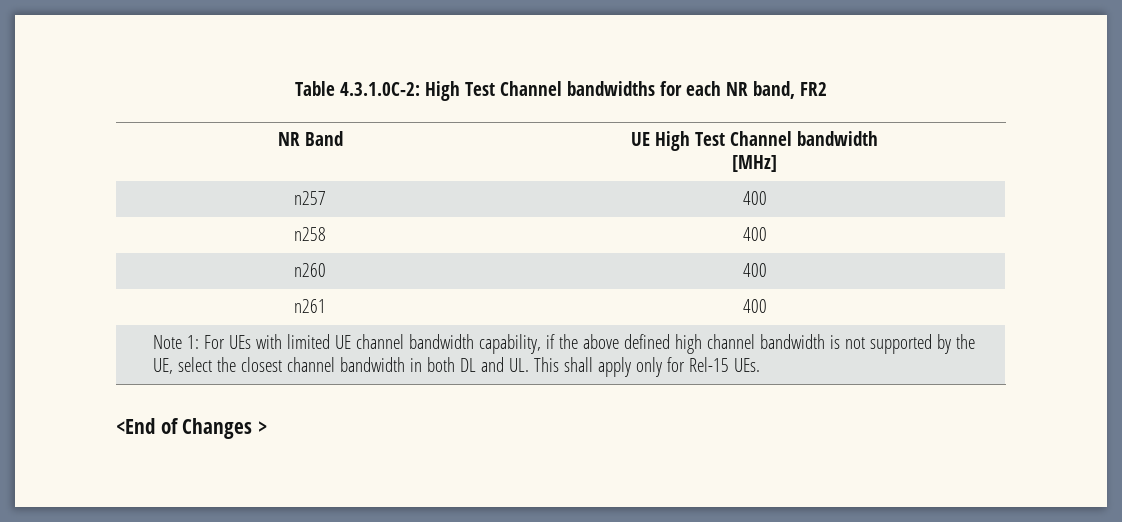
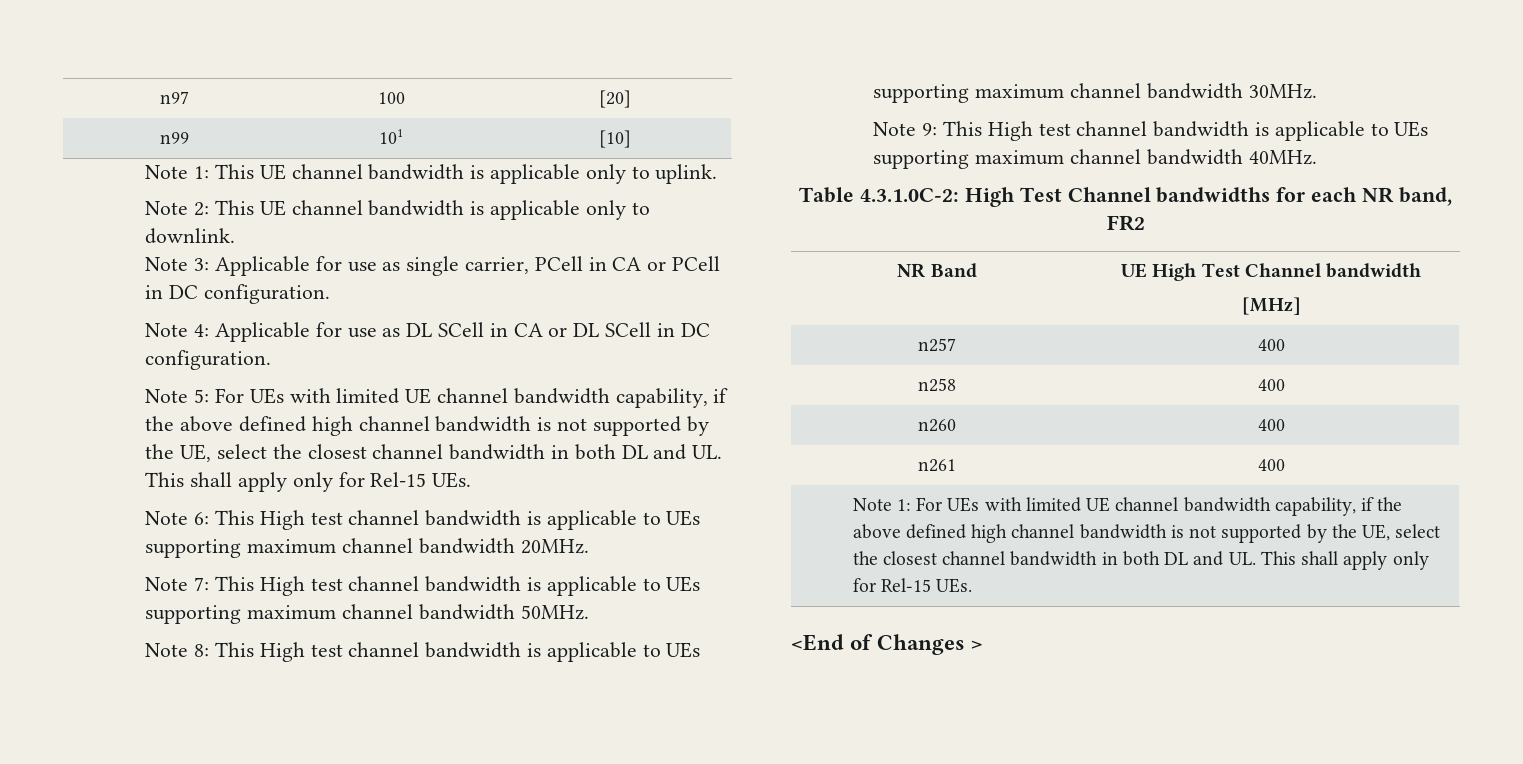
+ n97 | 100 | [20]
+ n99 | 101 | [10]
+ Note 1: This UE channel bandwidth is applicable only to uplink.
+ Note 2: This UE channel bandwidth is applicable only to downlink.
+ Note 3: Applicable for use as single carrier, PCell in CA or PCell in DC configuration.
+ Note 4: Applicable for use as DL SCell in CA or DL SCell in DC configuration.
+ Note 5: For UEs with limited UE channel bandwidth capability, if the above defined high channel bandwidth is not supported by the UE, select the closest channel bandwidth in both DL and UL. This shall apply only for Rel-15 UEs.
+ Note 6: This High test channel bandwidth is applicable to UEs supporting maximum channel bandwidth 20MHz.
+ Note 7: This High test channel bandwidth is applicable to UEs supporting maximum channel bandwidth 50MHz.
+ Note 8: This High test channel bandwidth is applicable to UEs supporting maximum channel bandwidth 30MHz.
+ Note 9: This High test channel bandwidth is applicable to UEs supporting maximum channel bandwidth 40MHz.

